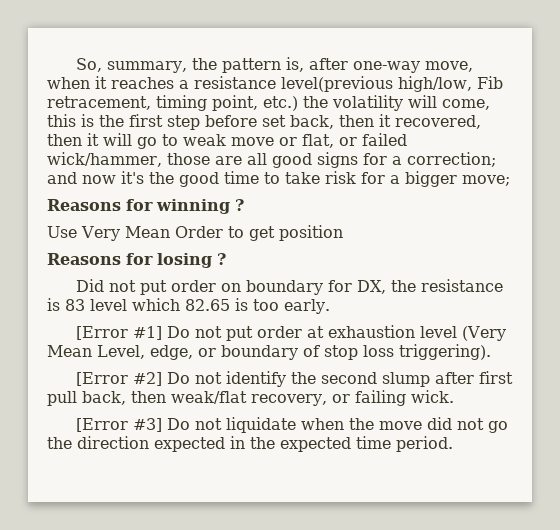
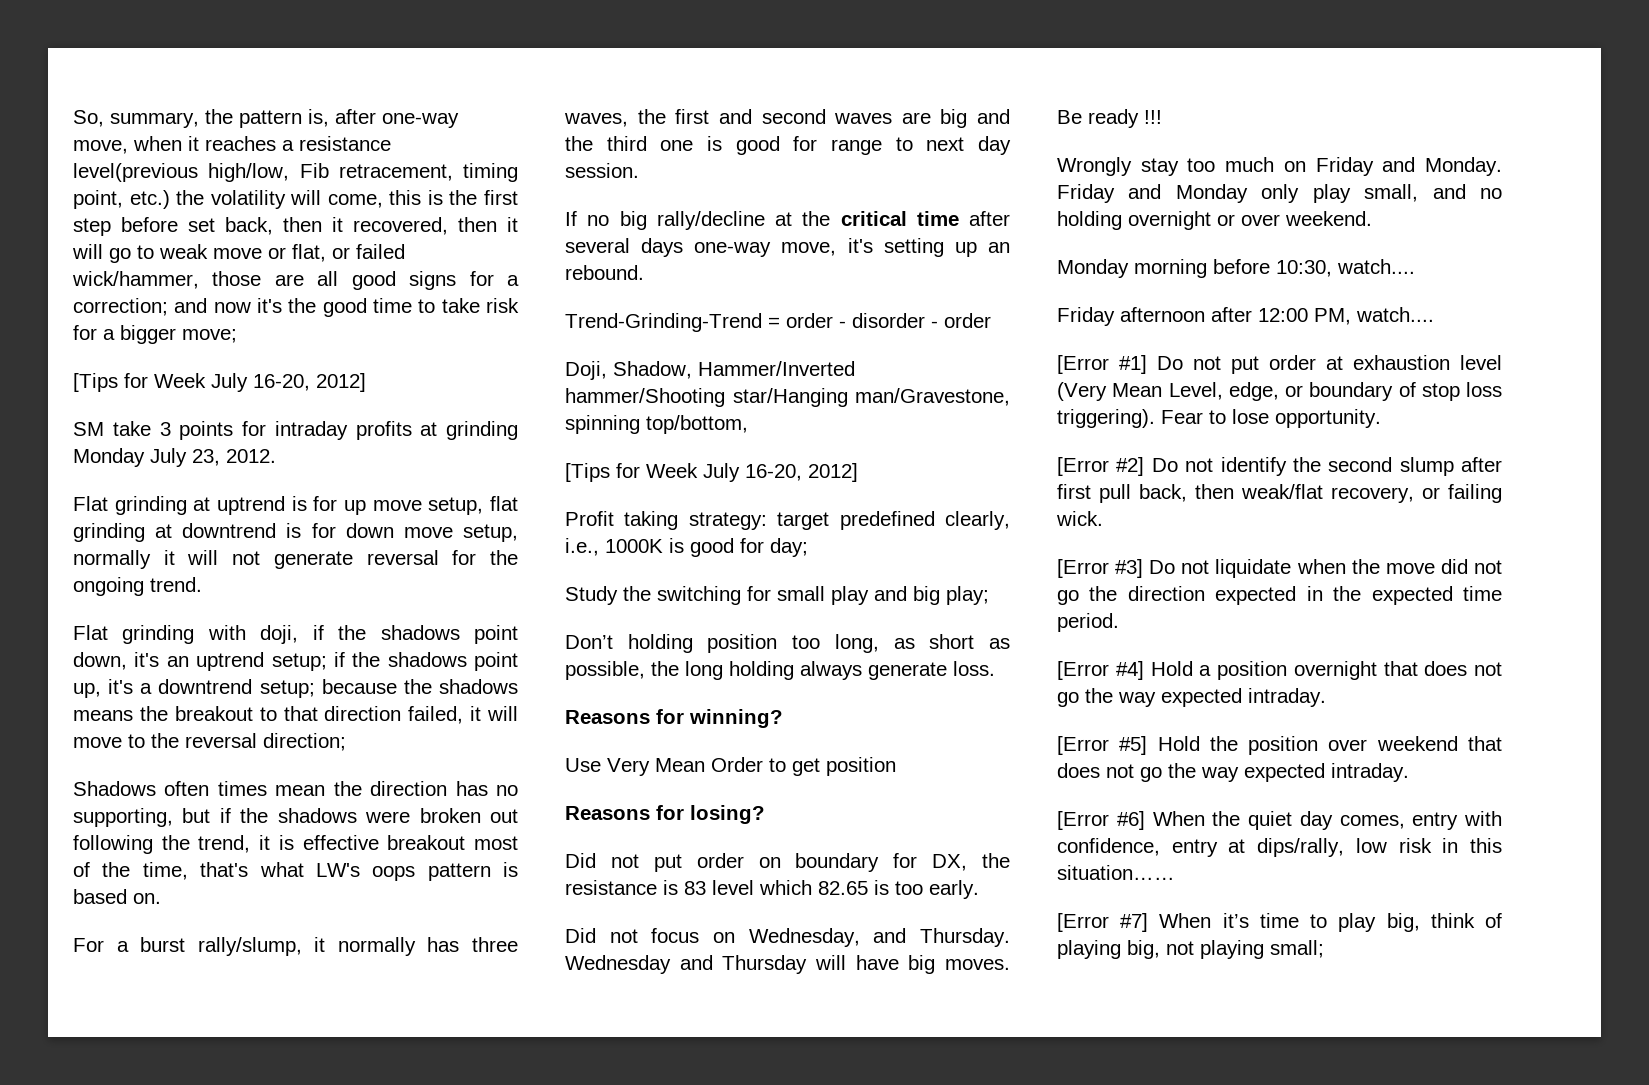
  and now it's the good time to take risk for a bigger move;
- Reasons for winning ?
+ [Tips for Week July 16-20, 2012]
+ SM take 3 points for intraday profits at grinding Monday July 23, 2012.
+ Flat grinding at uptrend is for up move setup, flat grinding at downtrend is for down move setup, normally it will not generate reversal for the ongoing trend.
+ Flat grinding with doji, if the shadows point down, it's an uptrend setup; if the shadows point up, it's a downtrend setup; because the shadows means the breakout to that direction failed, it will move to the reversal direction;
+ Shadows often times mean the direction has no supporting, but if the shadows were broken out following the trend, it is effective breakout most of the time, that's what LW's oops pattern is based on.
+ For a burst rally/slump, it normally has three waves, the first and second waves are big and the third one is good for range to next day session.
+ If no big rally/decline at the critical time after several days one-way move, it's setting up an rebound.
+ Trend-Grinding-Trend = order - disorder - order
+ Doji, Shadow, Hammer/Inverted hammer/Shooting star/Hanging man/Gravestone, spinning top/bottom,
+ [Tips for Week July 16-20, 2012]
+ Profit taking strategy: target predefined clearly, i.e., 1000K is good for day;
+ Study the switching for small play and big play;
+ Don’t holding position too long, as short as possible, the long holding always generate loss.
+ Reasons for winning?
- Reasons for losing ?
+ Reasons for losing?
+ Did not focus on Wednesday, and Thursday. Wednesday and Thursday will have big moves. Be ready !!!
+ Wrongly stay too much on Friday and Monday. Friday and Monday only play small, and no holding overnight or over weekend.
+ Monday morning before 10:30, watch....
+ Friday afternoon after 12:00 PM, watch....
+ Fear to lose opportunity.
+ [Error #4] Hold a position overnight that does not go the way expected intraday.
+ [Error #5] Hold the position over weekend that does not go the way expected intraday.
+ [Error #6] When the quiet day comes, entry with confidence, entry at dips/rally, low risk in this situation……
+ [Error #7] When it’s time to play big, think of playing big, not playing small;

